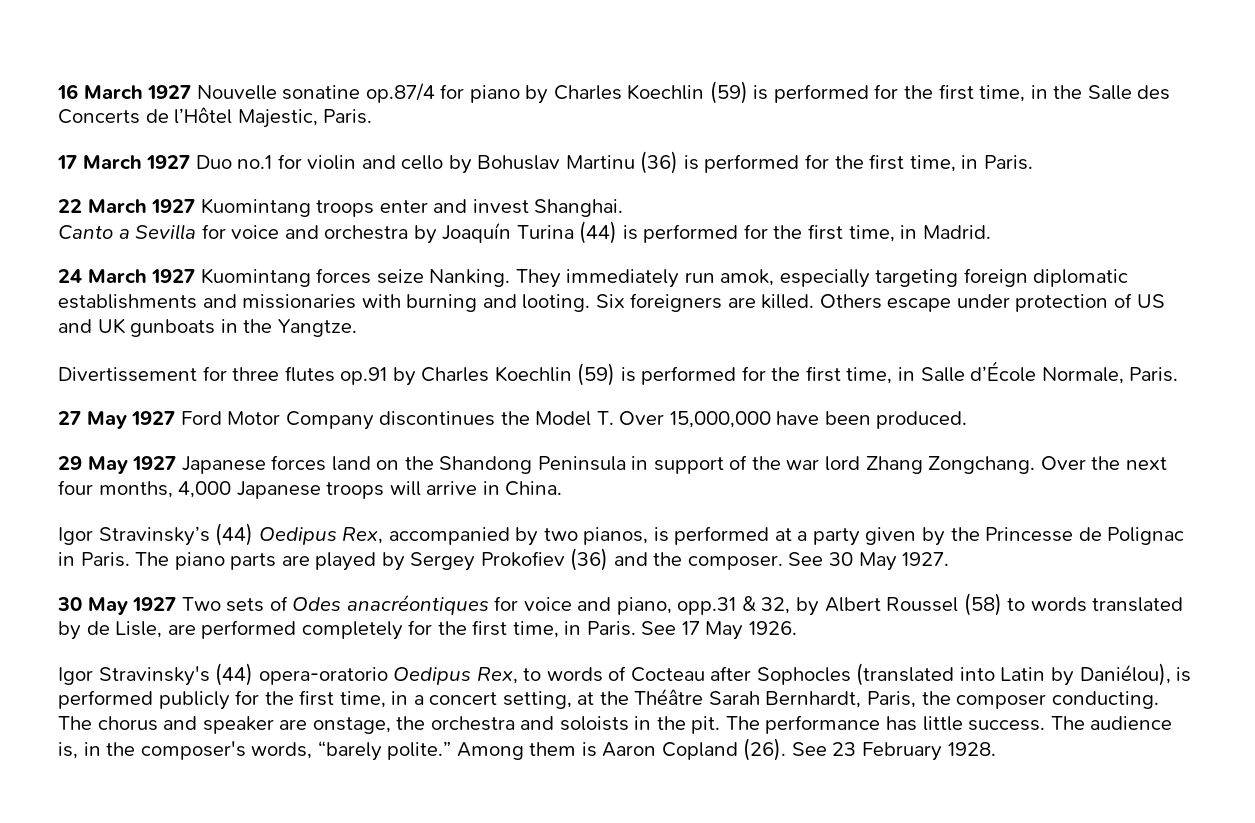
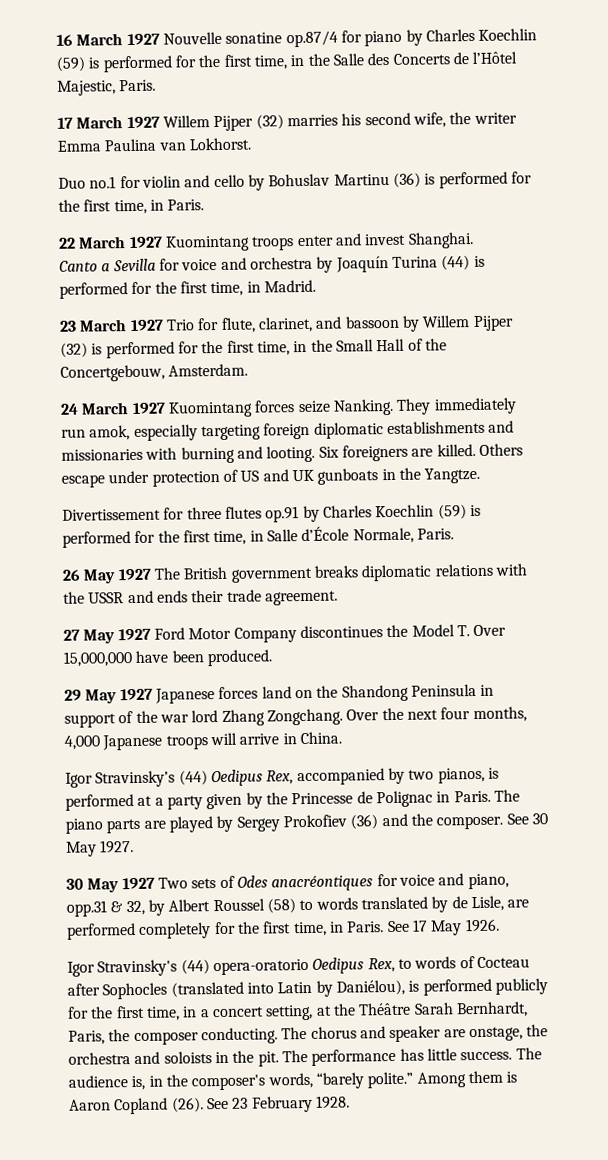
- 17 March 1927 Duo no.1 for violin and cello by Bohuslav Martinu (36) is performed for the first time, in Paris.
+ 17 March 1927 Willem Pijper (32) marries his second wife, the writer Emma Paulina van Lokhorst.
+ Duo no.1 for violin and cello by Bohuslav Martinu (36) is performed for the first time, in Paris.
+ 23 March 1927 Trio for flute, clarinet, and bassoon by Willem Pijper (32) is performed for the first time, in the Small Hall of the Concertgebouw, Amsterdam.
+ 26 May 1927 The British government breaks diplomatic relations with the USSR and ends their trade agreement.

